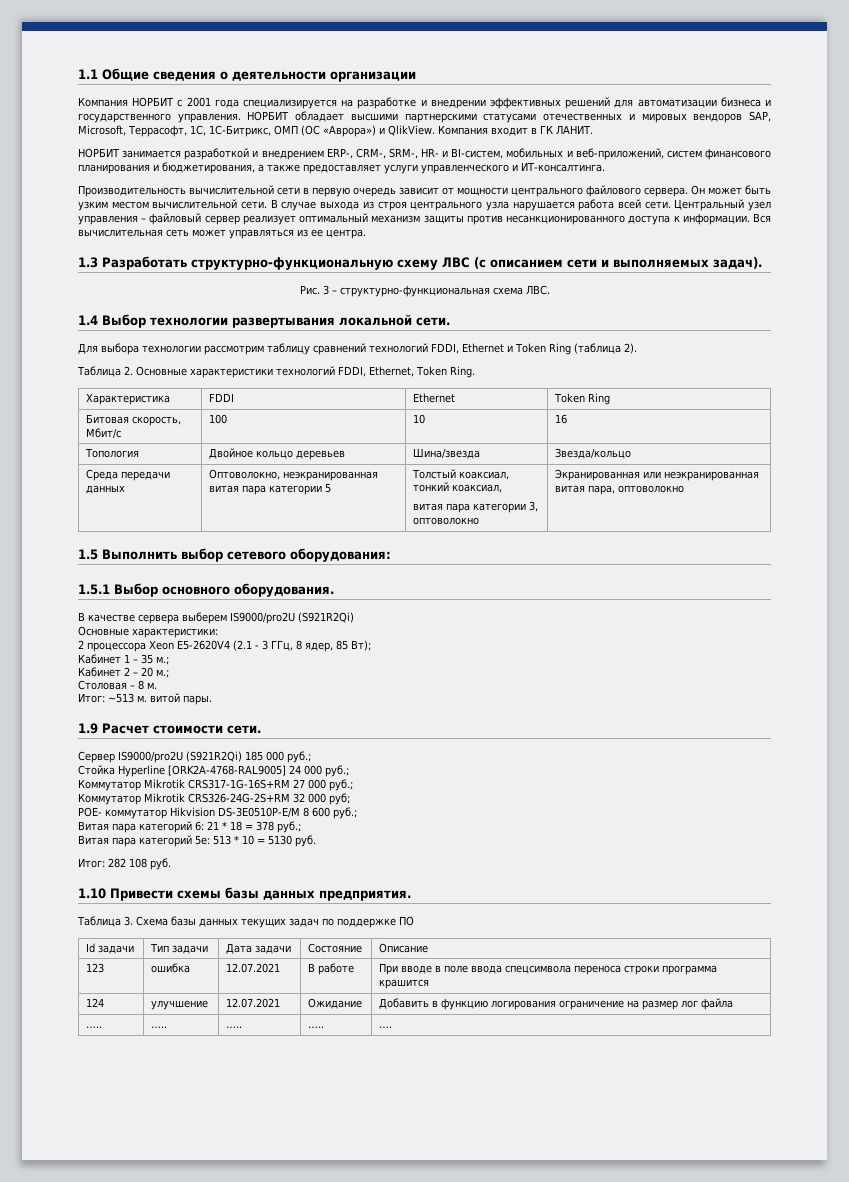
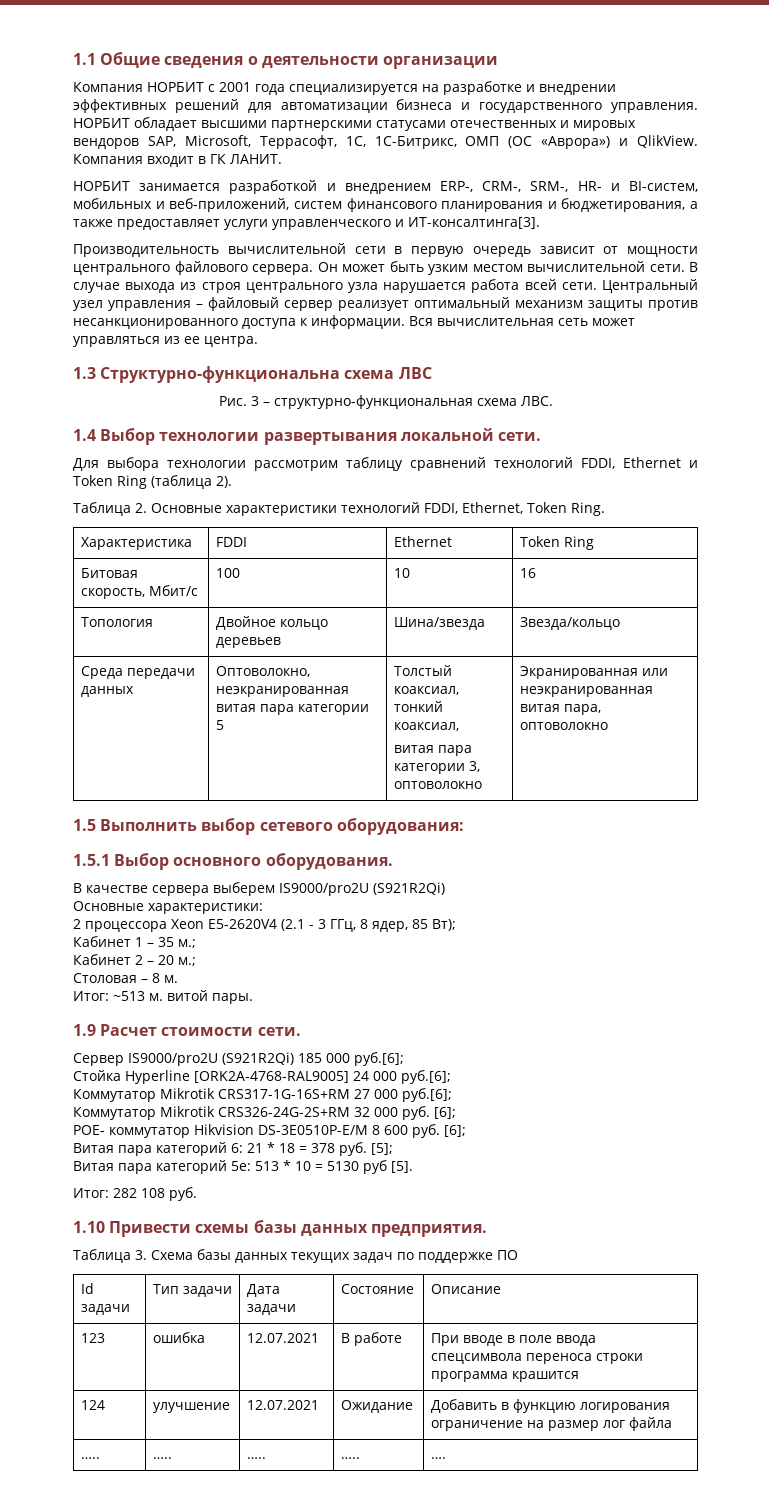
- НОРБИТ занимается разработкой и внедрением ERP-, CRM-, SRM-, HR- и BI-систем, мобильных и веб-приложений, систем финансового планирования и бюджетирования, а также предоставляет услуги управленческого и ИТ-консалтинга.
+ НОРБИТ занимается разработкой и внедрением ERP-, CRM-, SRM-, HR- и BI-систем, мобильных и веб-приложений, систем финансового планирования и бюджетирования, а также предоставляет услуги управленческого и ИТ-консалтинга[3].
- 1.3 Разработать структурно-функциональную схему ЛВС (с описанием сети и выполняемых задач).
+ 1.3 Структурно-функциональна схема ЛВС
- Сервер IS9000/pro2U (S921R2Qi) 185 000 руб.;
+ Сервер IS9000/pro2U (S921R2Qi) 185 000 руб.[6];
- Стойка Hyperline [ORK2A-4768-RAL9005] 24 000 руб.;
+ Стойка Hyperline [ORK2A-4768-RAL9005] 24 000 руб.[6];
- Коммутатор Mikrotik CRS317-1G-16S+RM 27 000 руб.;
+ Коммутатор Mikrotik CRS317-1G-16S+RM 27 000 руб.[6];
- Коммутатор Mikrotik CRS326-24G-2S+RM 32 000 руб;
+ Коммутатор Mikrotik CRS326-24G-2S+RM 32 000 руб. [6];
- POE- коммутатор Hikvision DS-3E0510P-E/M 8 600 руб.;
+ POE- коммутатор Hikvision DS-3E0510P-E/M 8 600 руб. [6];
- Витая пара категорий 6: 21 * 18 = 378 руб.;
+ Витая пара категорий 6: 21 * 18 = 378 руб. [5];
- Витая пара категорий 5e: 513 * 10 = 5130 руб.
+ Витая пара категорий 5e: 513 * 10 = 5130 руб [5].

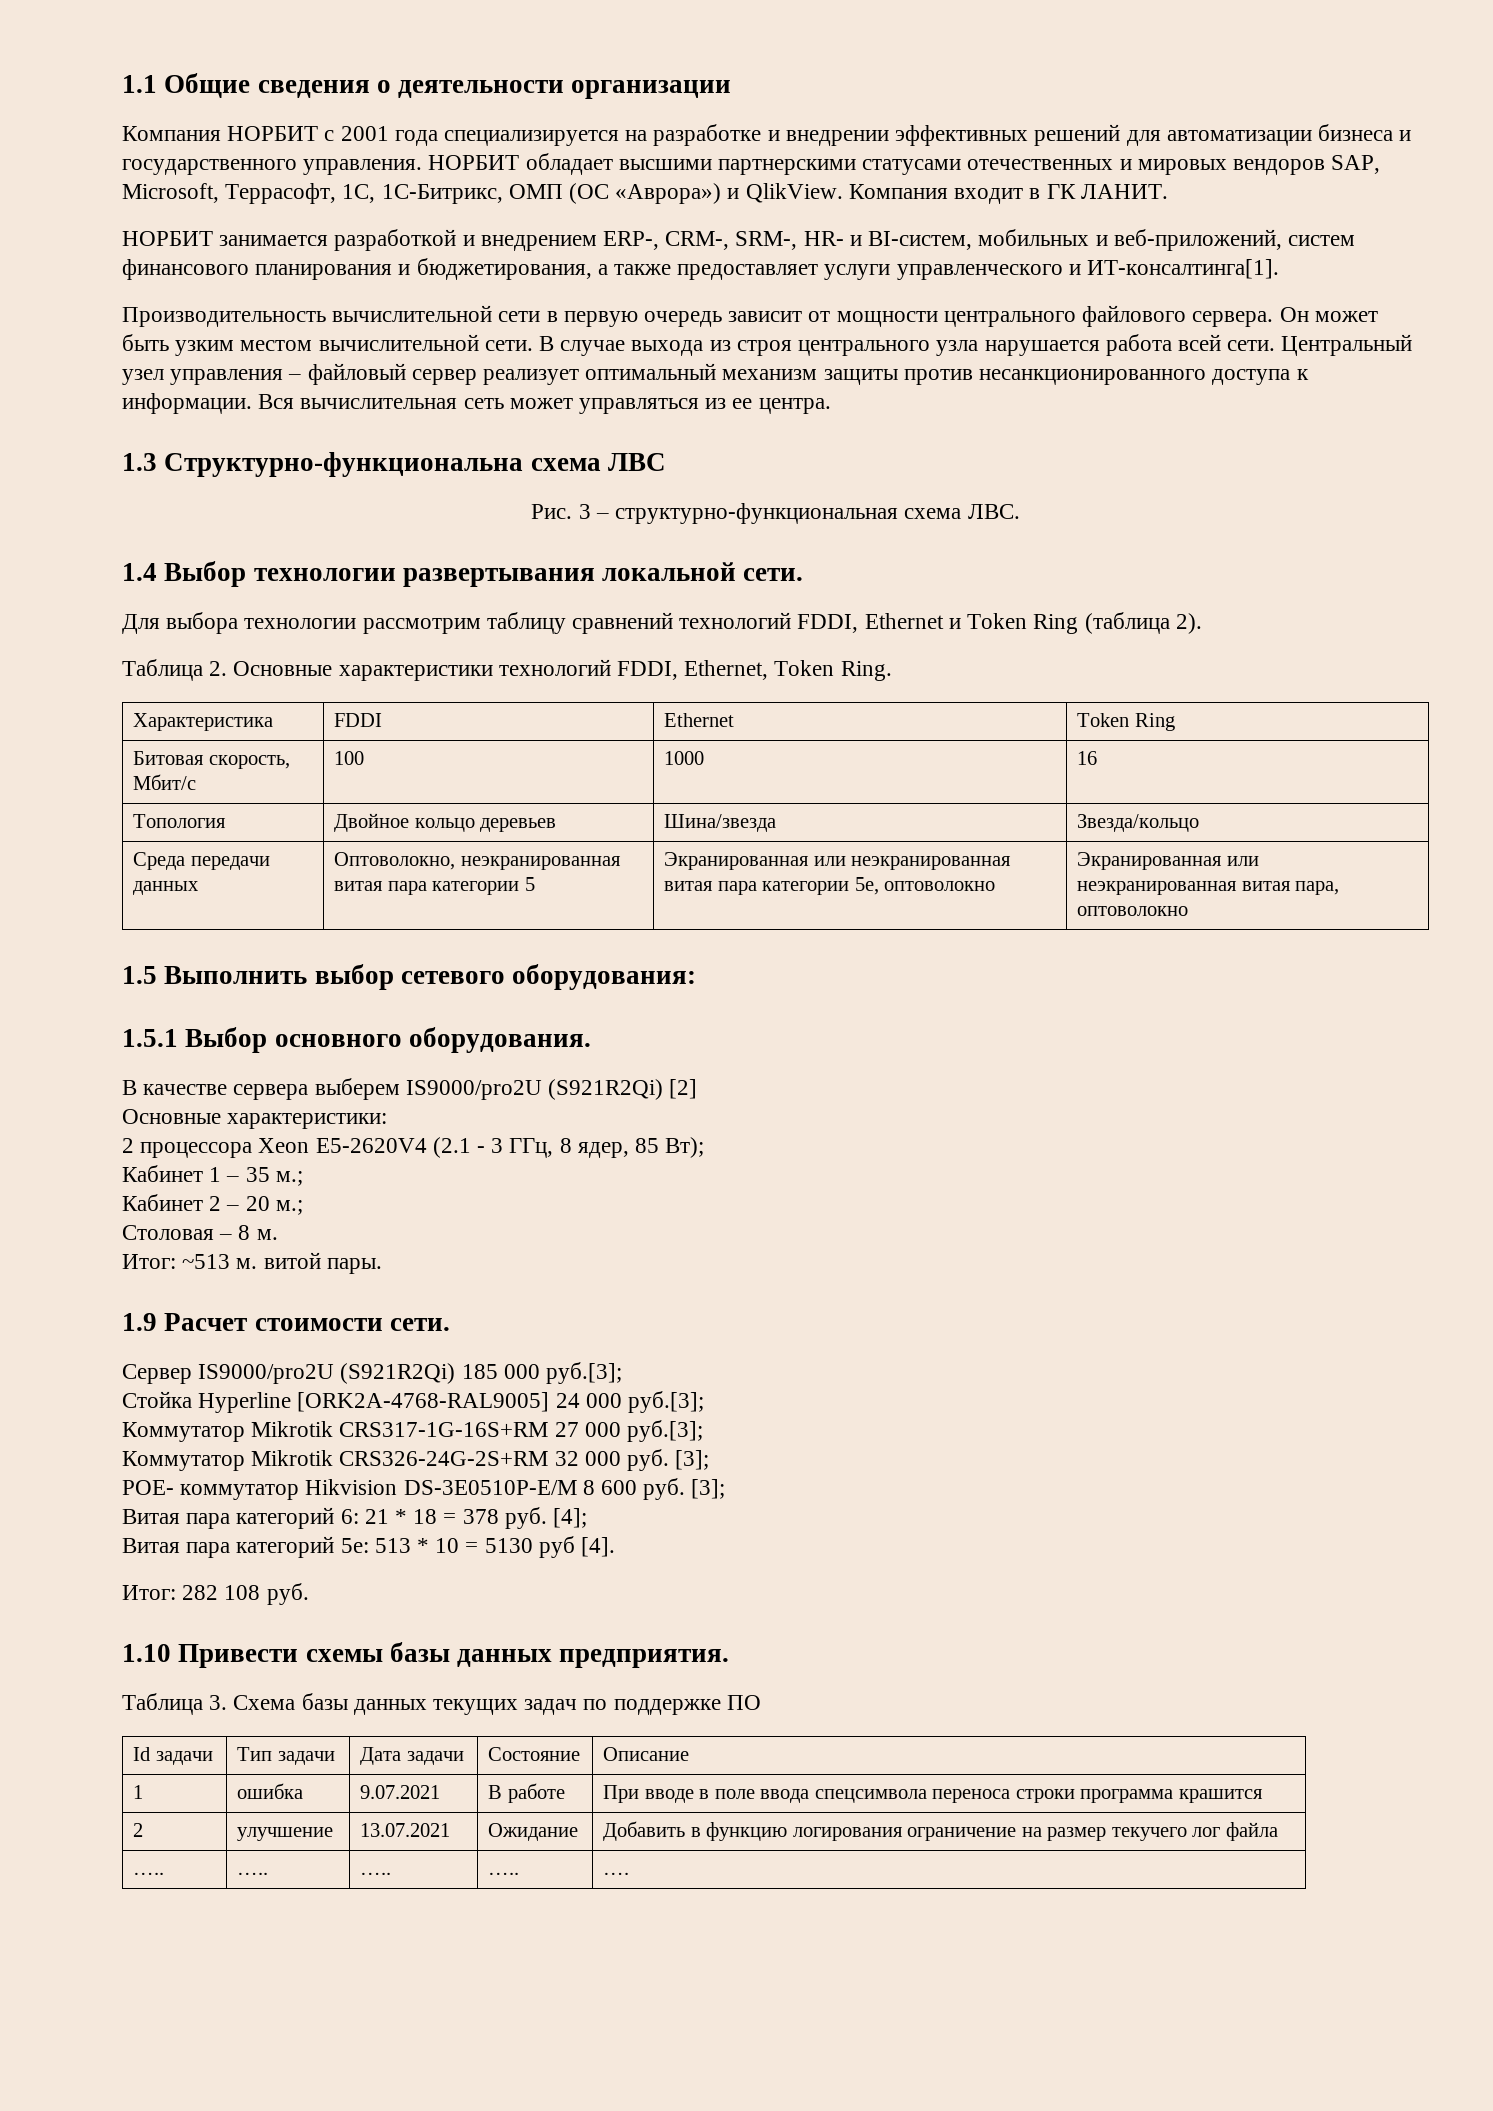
- НОРБИТ занимается разработкой и внедрением ERP-, CRM-, SRM-, HR- и BI-систем, мобильных и веб-приложений, систем финансового планирования и бюджетирования, а также предоставляет услуги управленческого и ИТ-консалтинга[3].
+ НОРБИТ занимается разработкой и внедрением ERP-, CRM-, SRM-, HR- и BI-систем, мобильных и веб-приложений, систем финансового планирования и бюджетирования, а также предоставляет услуги управленческого и ИТ-консалтинга[1].
- Битовая скорость, Мбит/с | 100 | 10 | 16
+ Битовая скорость, Мбит/с | 100 | 1000 | 16
- Среда передачи данных | Оптоволокно, неэкранированная витая пара категории 5 | Толстый коаксиал, тонкий коаксиал,
- витая пара категории 3, оптоволокно | Экранированная или неэкранированная витая пара, оптоволокно
+ Среда передачи данных | Оптоволокно, неэкранированная витая пара категории 5 | Экранированная или неэкранированная витая пара категории 5e, оптоволокно | Экранированная или неэкранированная витая пара, оптоволокно
- В качестве сервера выберем IS9000/pro2U (S921R2Qi)
+ В качестве сервера выберем IS9000/pro2U (S921R2Qi) [2]
- Сервер IS9000/pro2U (S921R2Qi) 185 000 руб.[6];
+ Сервер IS9000/pro2U (S921R2Qi) 185 000 руб.[3];
- Стойка Hyperline [ORK2A-4768-RAL9005] 24 000 руб.[6];
+ Стойка Hyperline [ORK2A-4768-RAL9005] 24 000 руб.[3];
- Коммутатор Mikrotik CRS317-1G-16S+RM 27 000 руб.[6];
+ Коммутатор Mikrotik CRS317-1G-16S+RM 27 000 руб.[3];
- Коммутатор Mikrotik CRS326-24G-2S+RM 32 000 руб. [6];
+ Коммутатор Mikrotik CRS326-24G-2S+RM 32 000 руб. [3];
- POE- коммутатор Hikvision DS-3E0510P-E/M 8 600 руб. [6];
+ POE- коммутатор Hikvision DS-3E0510P-E/M 8 600 руб. [3];
- Витая пара категорий 6: 21 * 18 = 378 руб. [5];
+ Витая пара категорий 6: 21 * 18 = 378 руб. [4];
- Витая пара категорий 5e: 513 * 10 = 5130 руб [5].
+ Витая пара категорий 5e: 513 * 10 = 5130 руб [4].
- 123 | ошибка | 12.07.2021 | В работе | При вводе в поле ввода спецсимвола переноса строки программа крашится
+ 1 | ошибка | 9.07.2021 | В работе | При вводе в поле ввода спецсимвола переноса строки программа крашится
- 124 | улучшение | 12.07.2021 | Ожидание | Добавить в функцию логирования ограничение на размер лог файла
+ 2 | улучшение | 13.07.2021 | Ожидание | Добавить в функцию логирования ограничение на размер текучего лог файла

